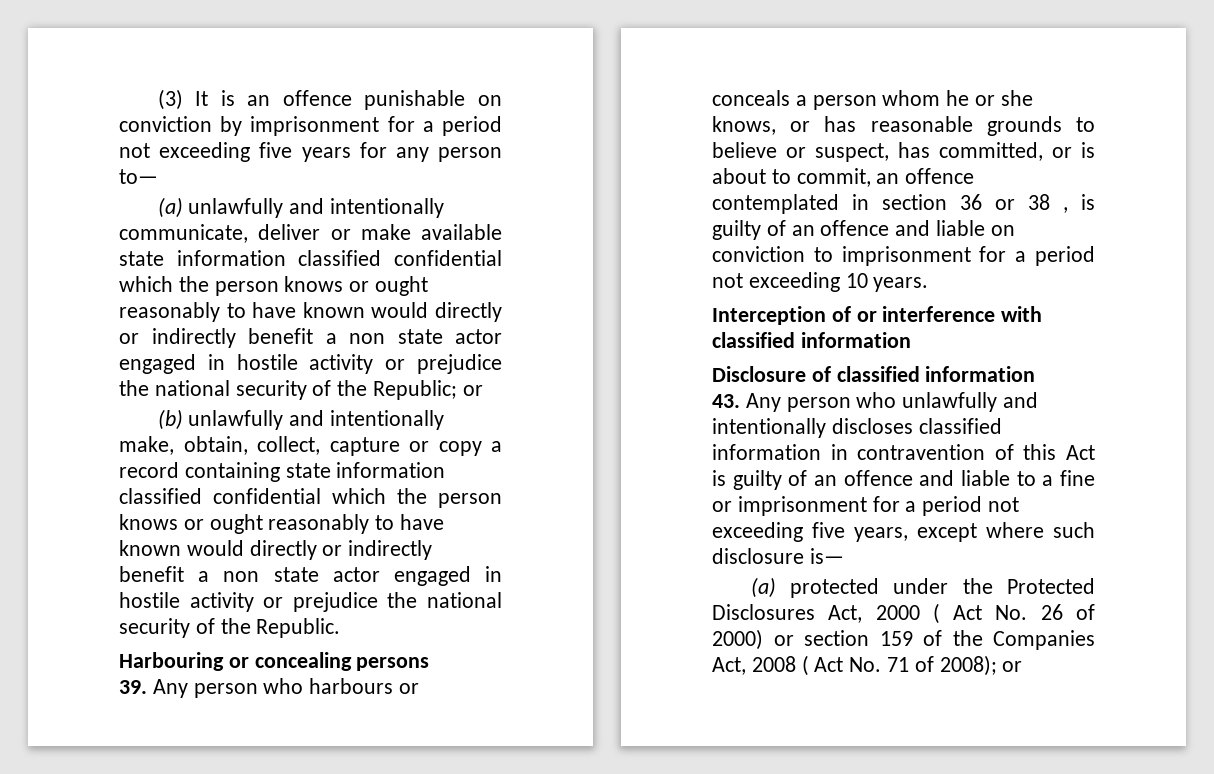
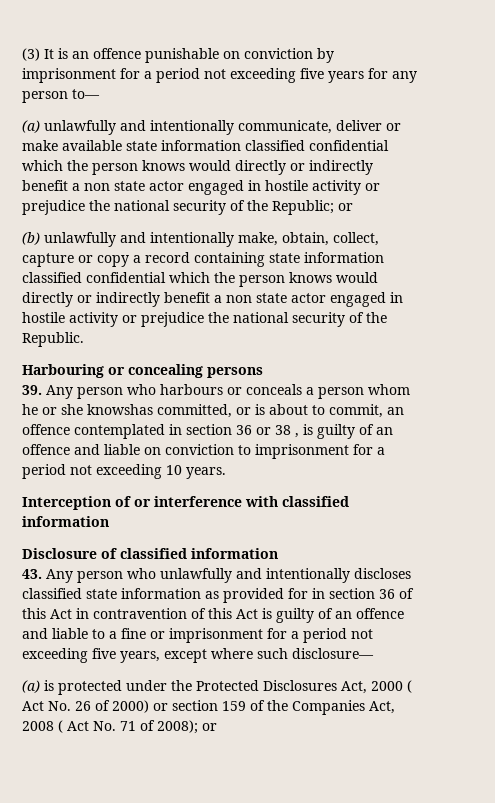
- (a) unlawfully and intentionally communicate, deliver or make available state information classified confidential which the person knows or ought reasonably to have known would directly or indirectly benefit a non state actor engaged in hostile activity or prejudice the national security of the Republic; or
+ (a) unlawfully and intentionally communicate, deliver or make available state information classified confidential which the person knows would directly or indirectly benefit a non state actor engaged in hostile activity or prejudice the national security of the Republic; or
- (b) unlawfully and intentionally make, obtain, collect, capture or copy a record containing state information classified confidential which the person knows or ought reasonably to have known would directly or indirectly benefit a non state actor engaged in hostile activity or prejudice the national security of the Republic.
+ (b) unlawfully and intentionally make, obtain, collect, capture or copy a record containing state information classified confidential which the person knows would directly or indirectly benefit a non state actor engaged in hostile activity or prejudice the national security of the Republic.
- 39. Any person who harbours or conceals a person whom he or she knows, or has reasonable grounds to believe or suspect, has committed, or is about to commit, an offence contemplated in section 36 or 38 , is guilty of an offence and liable on conviction to imprisonment for a period not exceeding 10 years.
+ 39. Any person who harbours or conceals a person whom he or she knowshas committed, or is about to commit, an offence contemplated in section 36 or 38 , is guilty of an offence and liable on conviction to imprisonment for a period not exceeding 10 years.
- 43. Any person who unlawfully and intentionally discloses classified information in contravention of this Act is guilty of an offence and liable to a fine or imprisonment for a period not exceeding five years, except where such disclosure is—
- (a) protected under the Protected Disclosures Act, 2000 ( Act No. 26 of 2000) or section 159 of the Companies Act, 2008 ( Act No. 71 of 2008);
+ 43. Any person who unlawfully and intentionally discloses classified state information as provided for in section 36 of this Act in contravention of this Act is guilty of an offence and liable to a fine or imprisonment for a period not exceeding five years, except where such disclosure—
+ (a) is protected under the Protected Disclosures Act, 2000 ( Act No. 26 of 2000) or section 159 of the Companies Act, 2008 ( Act No. 71 of 2008);

